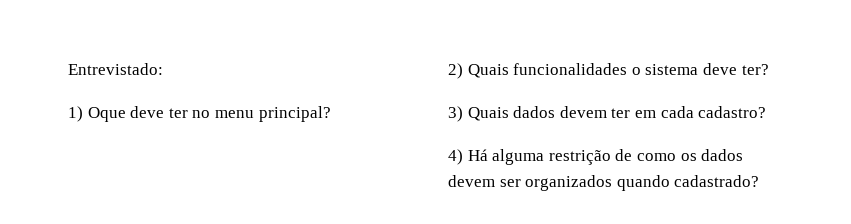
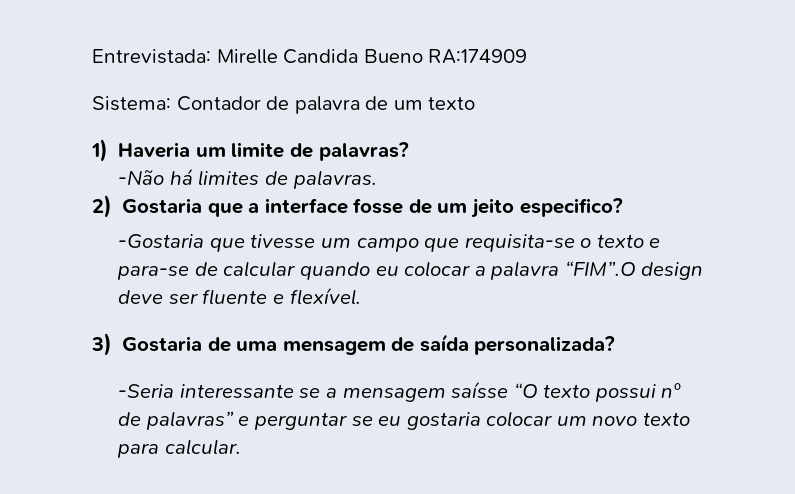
- Entrevistado:
- 1) Oque deve ter no menu principal?
- 2) Quais funcionalidades o sistema deve ter?
- 3) Quais dados devem ter em cada cadastro?
- 4) Há alguma restrição de como os dados devem ser organizados quando cadastrado?
+ Entrevistada: Mirelle Candida Bueno RA:174909
+ Sistema: Contador de palavra de um texto
+ 1) Haveria um limite de palavras?
+ -Não há limites de palavras.
+ 2) Gostaria que a interface fosse de um jeito especifico?
+ -Gostaria que tivesse um campo que requisita-se o texto e para-se de calcular quando eu colocar a palavra “FIM”.O design deve ser fluente e flexível.
+ 3) Gostaria de uma mensagem de saída personalizada?
+ -Seria interessante se a mensagem saísse “O texto possui nº de palavras” e perguntar se eu gostaria colocar um novo texto para calcular.

